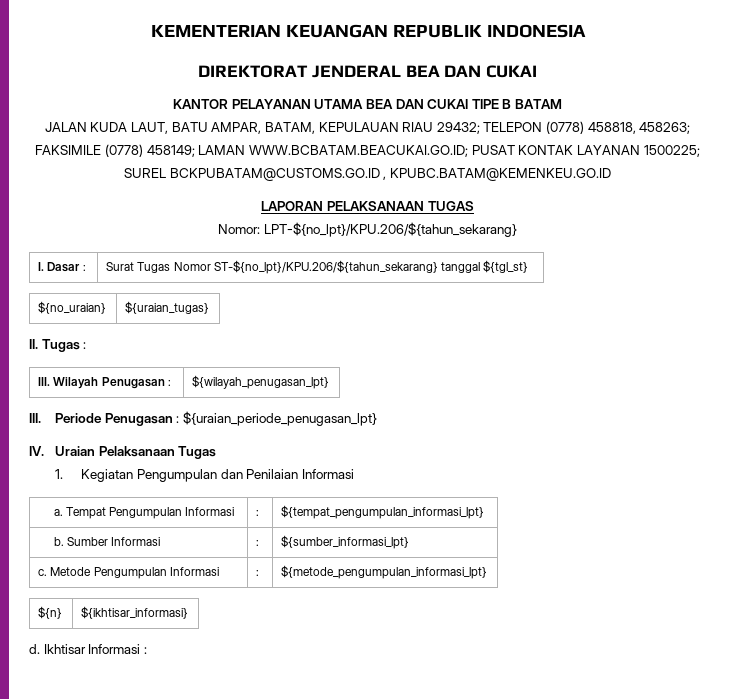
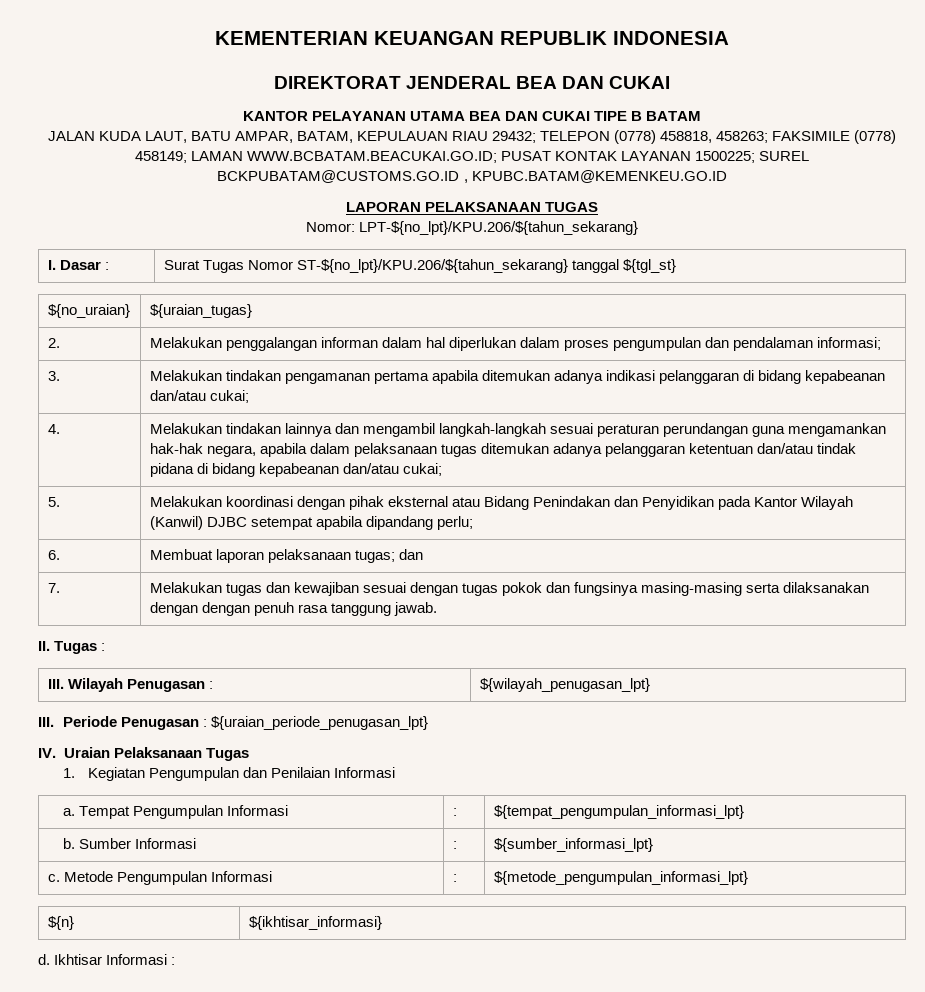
+ 2. | Melakukan penggalangan informan dalam hal diperlukan dalam proses pengumpulan dan pendalaman informasi;
+ 3. | Melakukan tindakan pengamanan pertama apabila ditemukan adanya indikasi pelanggaran di bidang kepabeanan dan/atau cukai;
+ 4. | Melakukan tindakan lainnya dan mengambil langkah-langkah sesuai peraturan perundangan guna mengamankan hak-hak negara, apabila dalam pelaksanaan tugas ditemukan adanya pelanggaran ketentuan dan/atau tindak pidana di bidang kepabeanan dan/atau cukai;
+ 5. | Melakukan koordinasi dengan pihak eksternal atau Bidang Penindakan dan Penyidikan pada Kantor Wilayah (Kanwil) DJBC setempat apabila dipandang perlu;
+ 6. | Membuat laporan pelaksanaan tugas; dan
+ 7. | Melakukan tugas dan kewajiban sesuai dengan tugas pokok dan fungsinya masing-masing serta dilaksanakan dengan dengan penuh rasa tanggung jawab.

